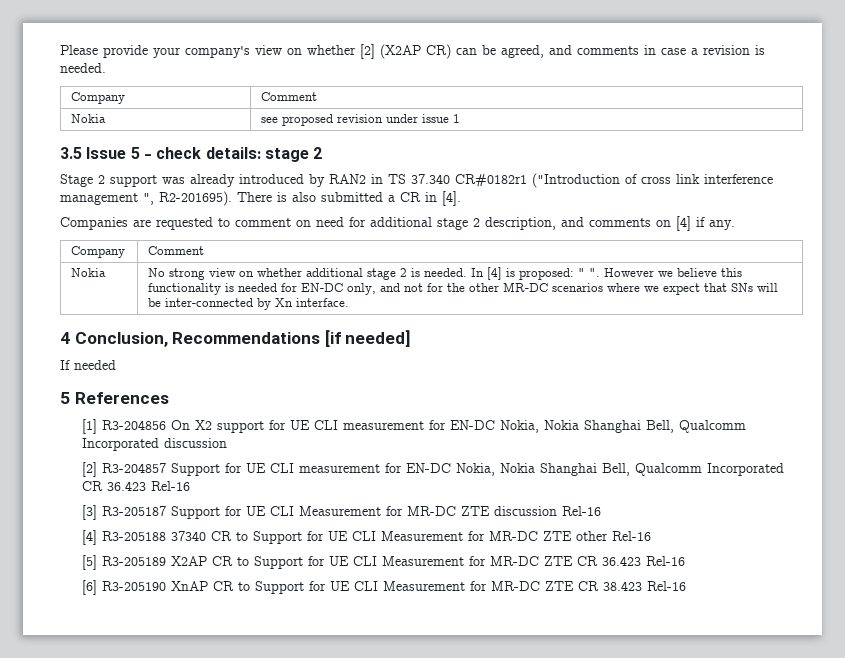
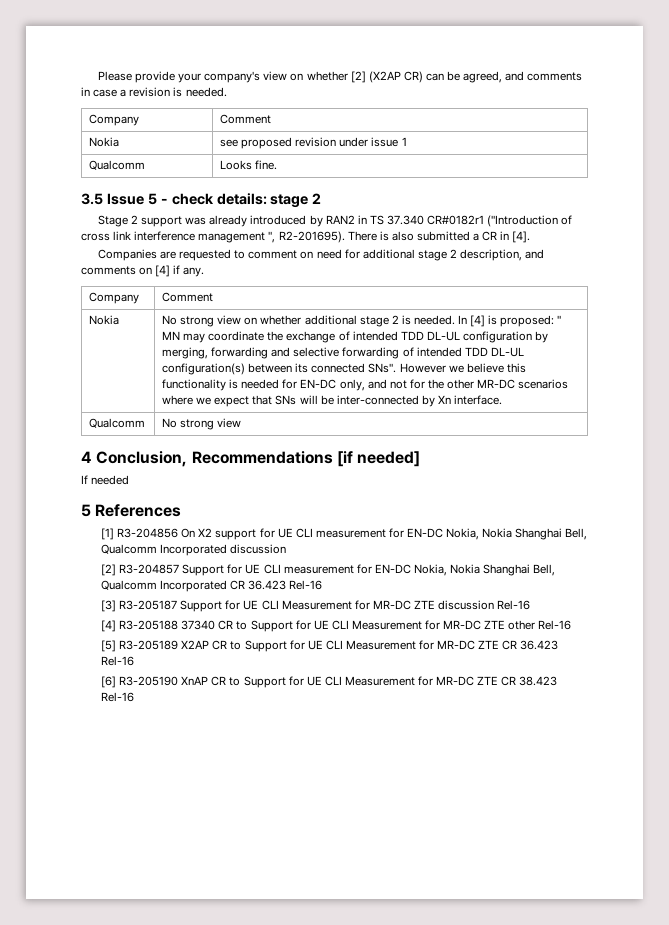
+ Qualcomm | Looks fine.
- In [4] is proposed: " ".
+ In [4] is proposed: " MN may coordinate the exchange of intended TDD DL-UL configuration by merging, forwarding and selective forwarding of intended TDD DL-UL configuration(s) between its connected SNs".
+ Qualcomm | No strong view

